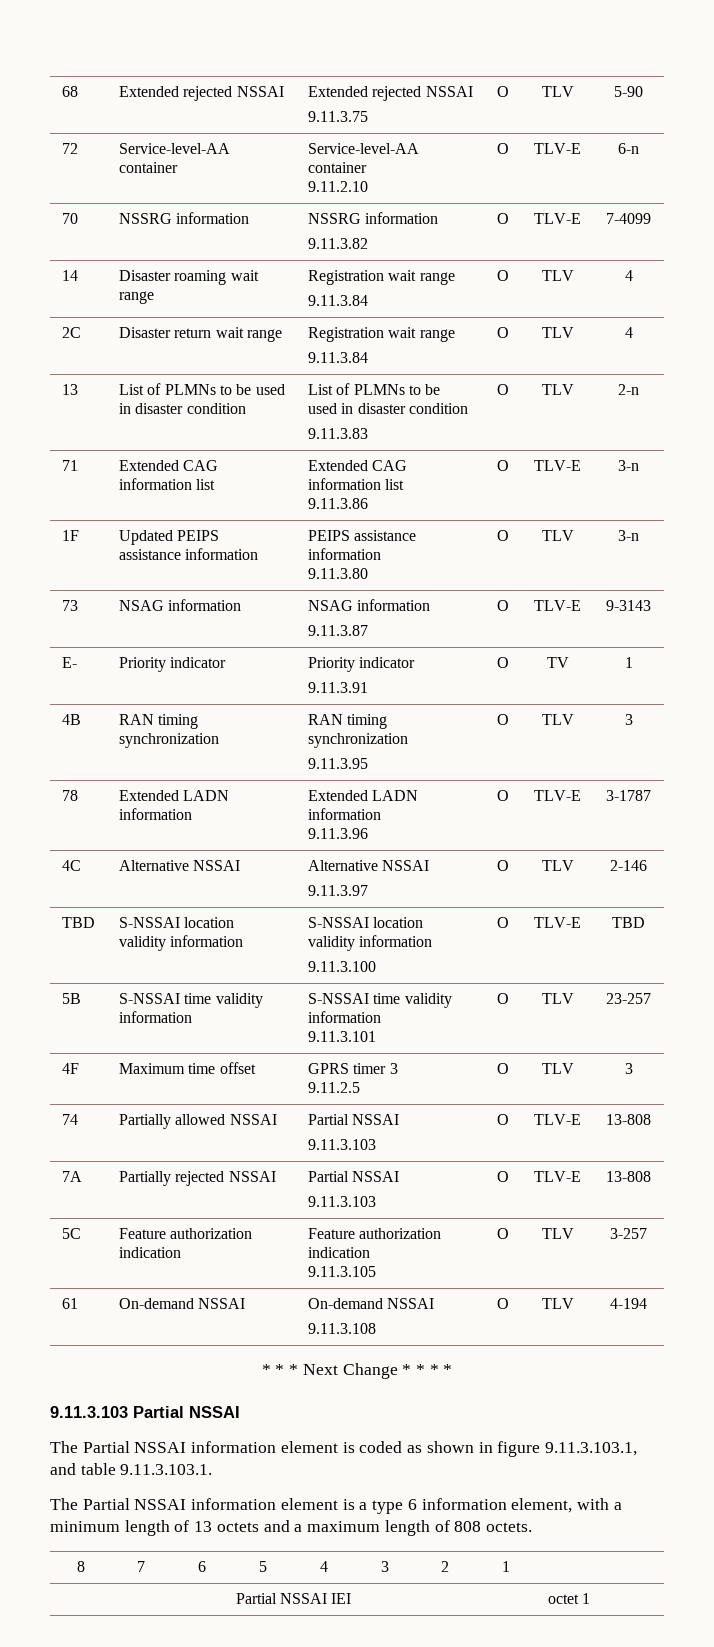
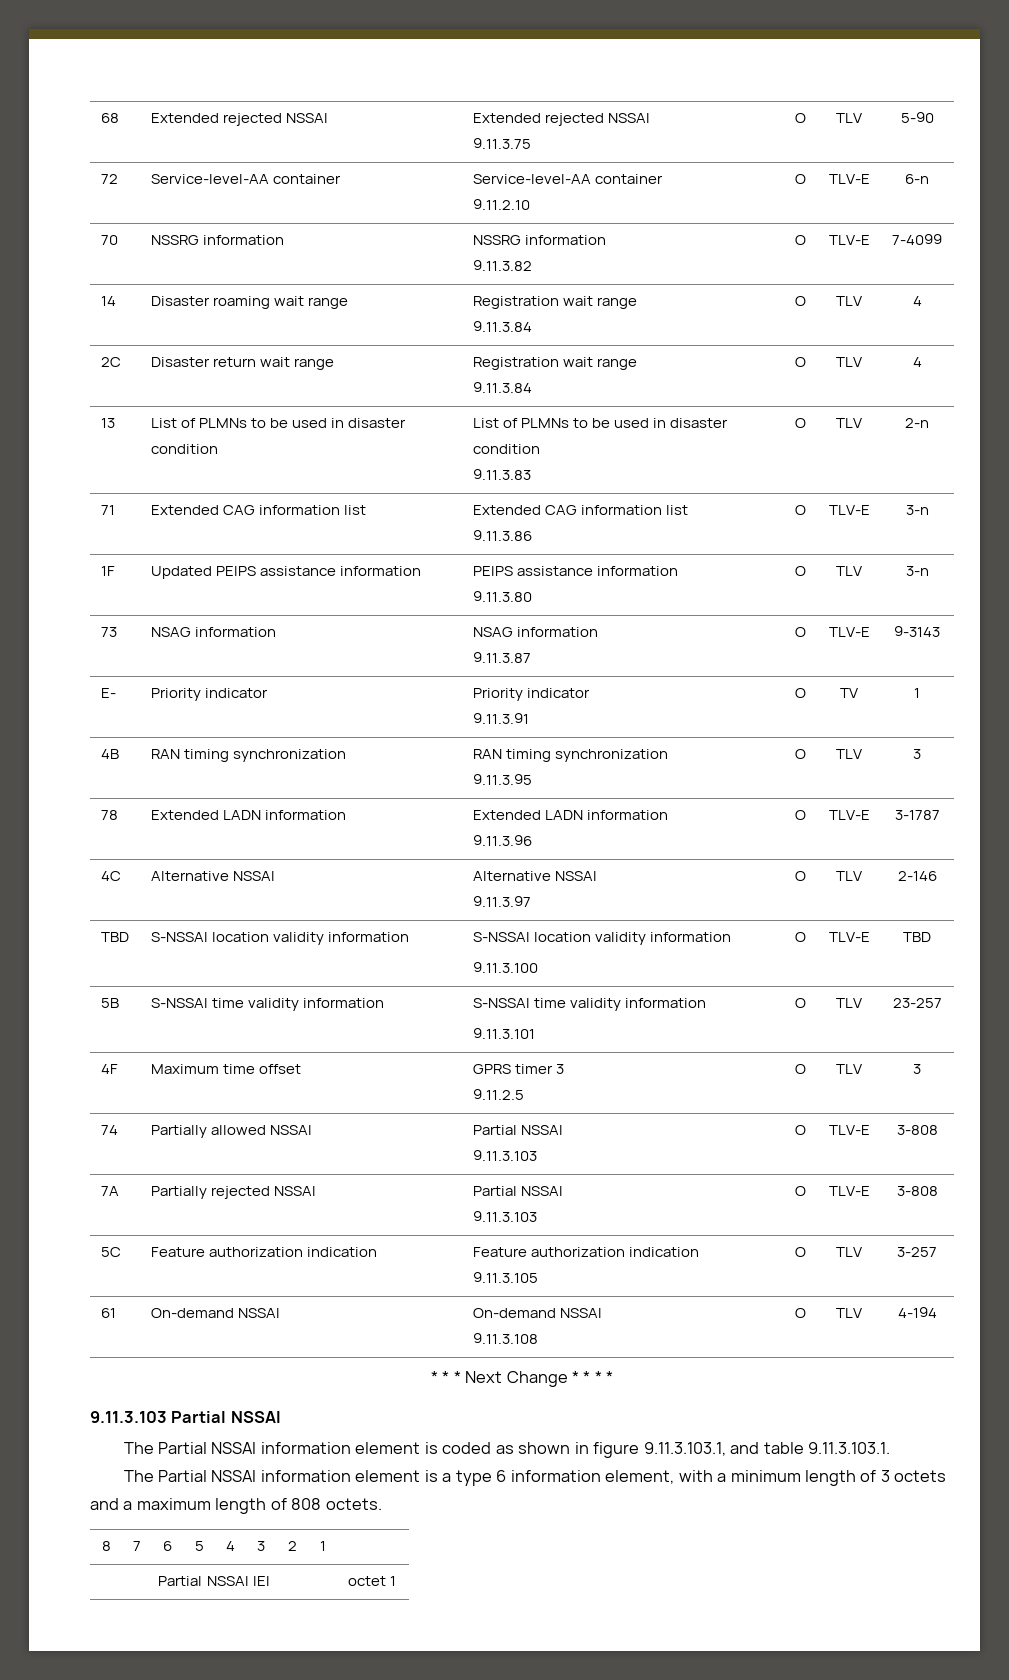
  74 | Partially allowed NSSAI | Partial NSSAI
- 9.11.3.103 | O | TLV-E | 13-808
+ 9.11.3.103 | O | TLV-E | 3-808
  7A | Partially rejected NSSAI | Partial NSSAI
- 9.11.3.103 | O | TLV-E | 13-808
+ 9.11.3.103 | O | TLV-E | 3-808
- The Partial NSSAI information element is a type 6 information element, with a minimum length of 13 octets and a maximum length of 808 octets.
+ The Partial NSSAI information element is a type 6 information element, with a minimum length of 3 octets and a maximum length of 808 octets.

